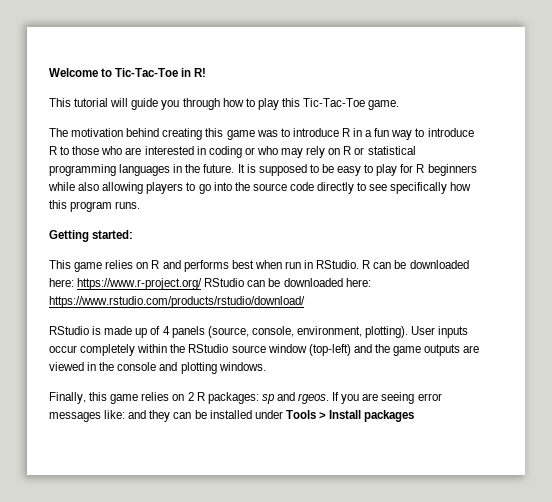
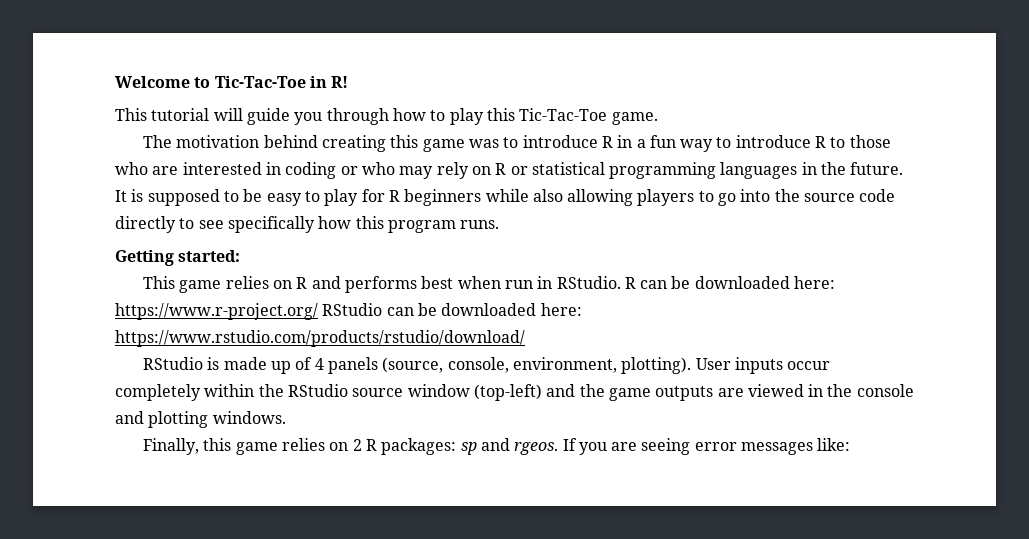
- If you are seeing error messages like: and they can be installed under Tools > Install packages
+ If you are seeing error messages like:

